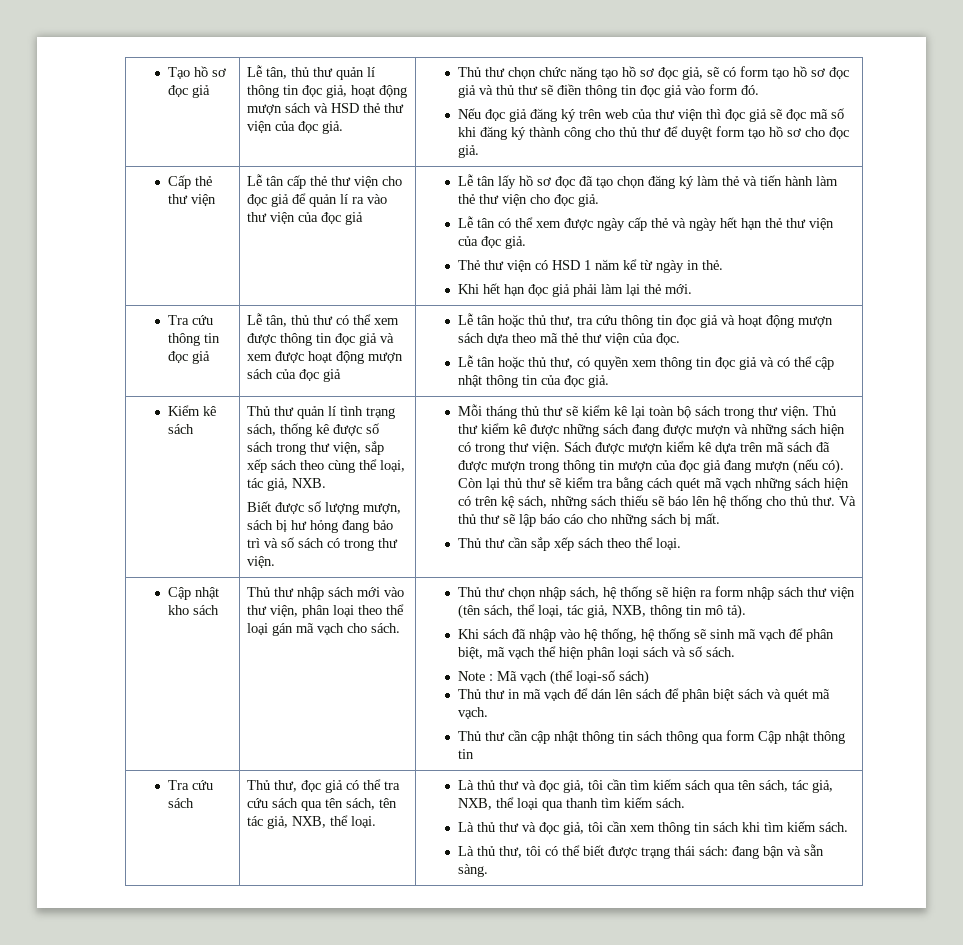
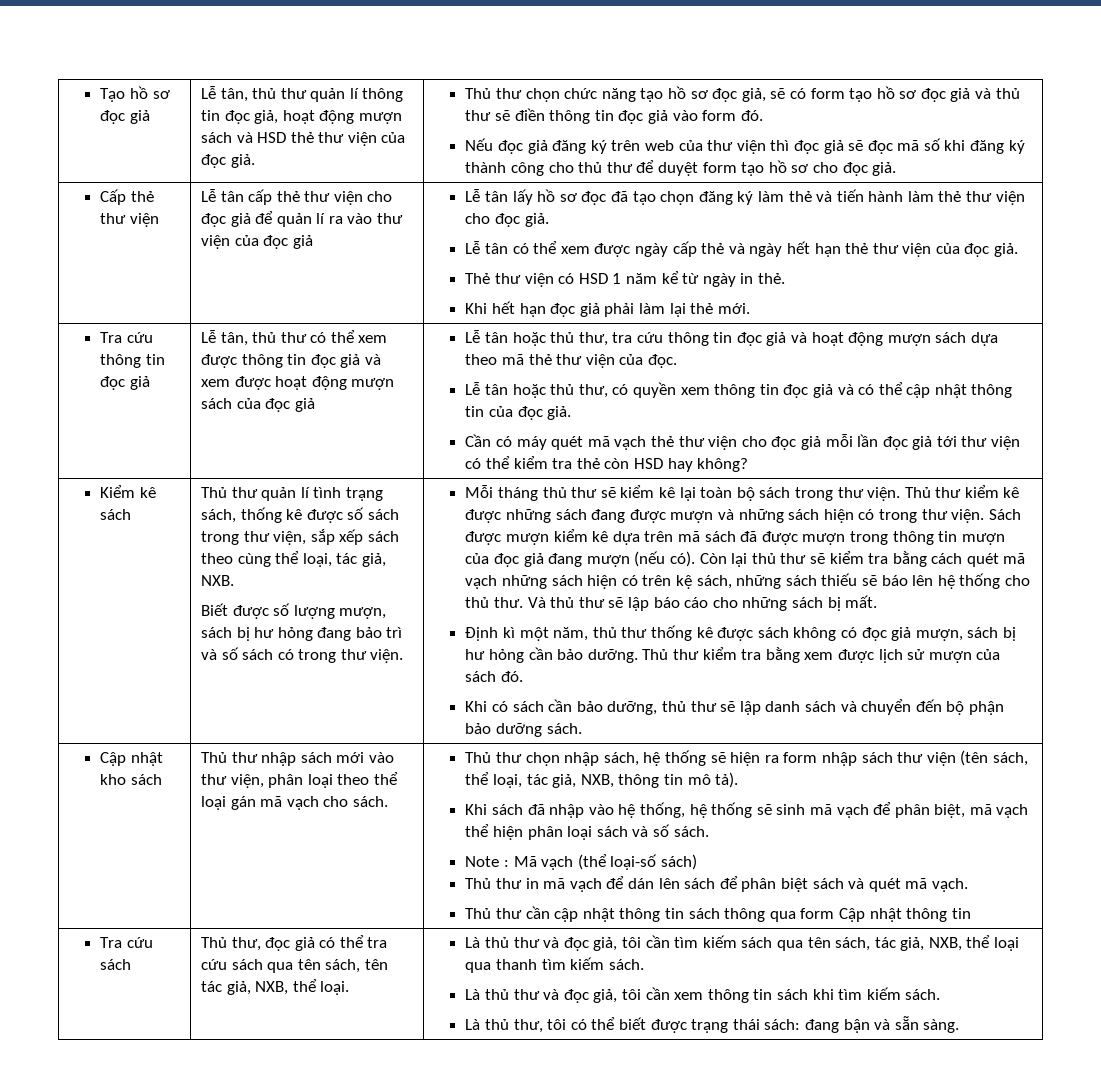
+ Cần có máy quét mã vạch thẻ thư viện cho đọc giả mỗi lần đọc giả tới thư viện có thể kiểm tra thẻ còn HSD hay không?
- Thủ thư cần sắp xếp sách theo thể loại.
+ Định kì một năm, thủ thư thống kê được sách không có đọc giả mượn, sách bị hư hỏng cần bảo dưỡng. Thủ thư kiểm tra bằng xem được lịch sử mượn của sách đó.
+ Khi có sách cần bảo dưỡng, thủ thư sẽ lập danh sách và chuyển đến bộ phận bảo dưỡng sách.

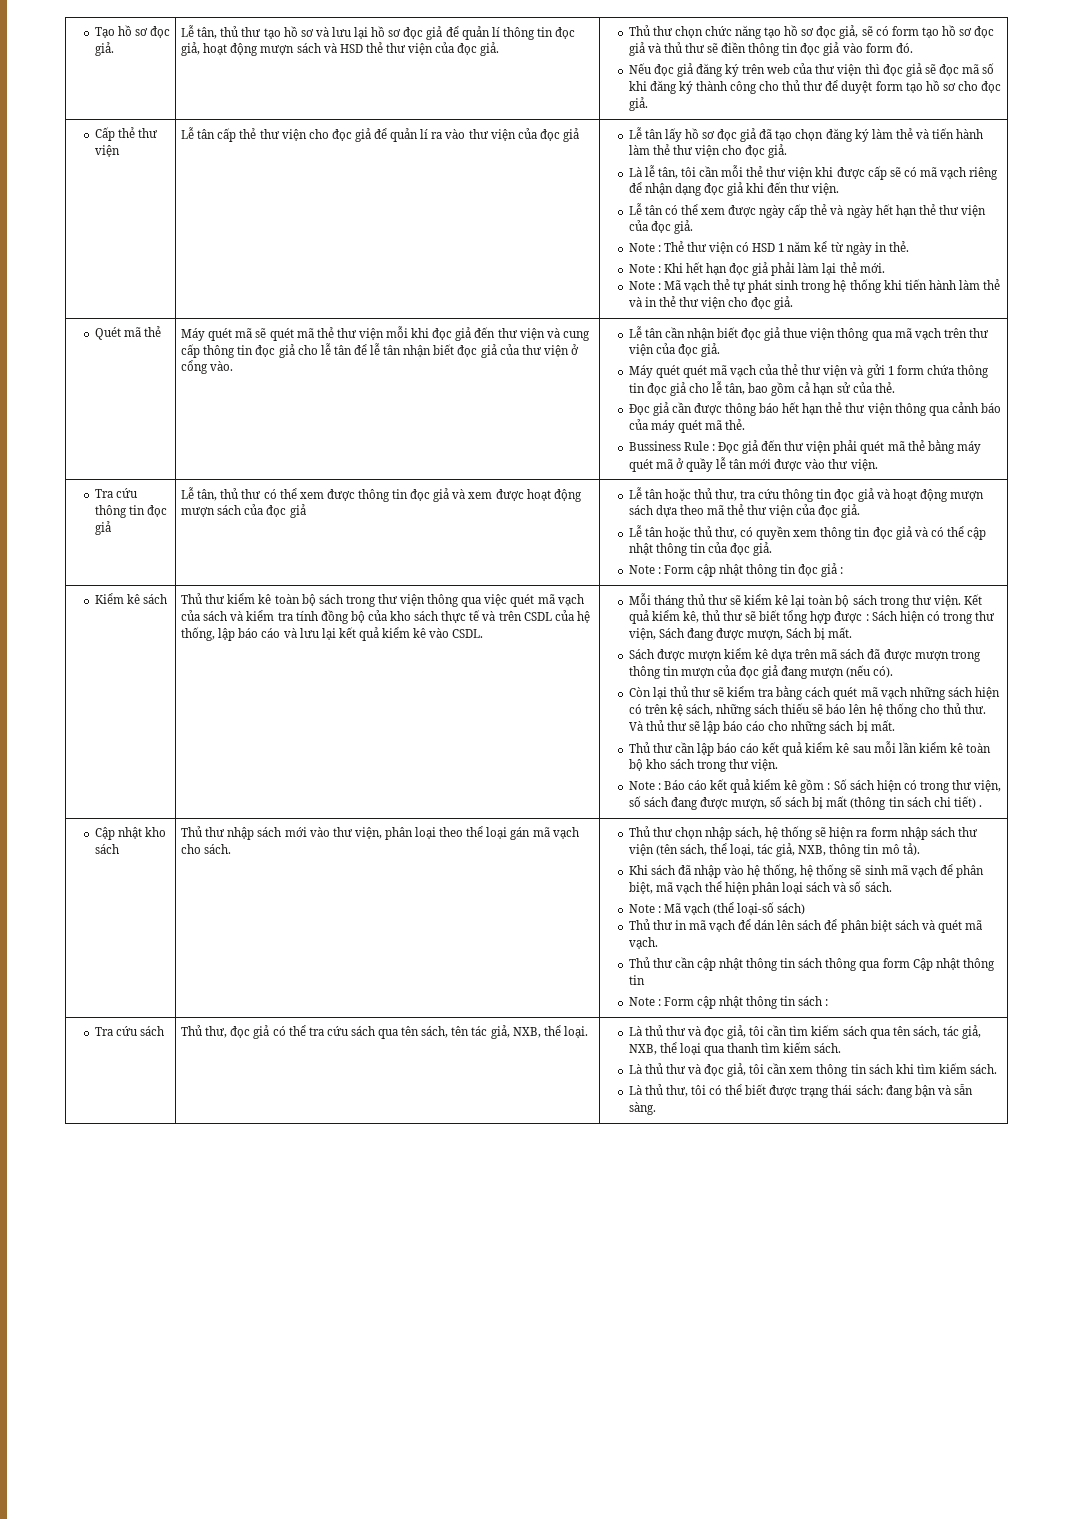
- Tạo hồ sơ đọc giả | Lễ tân, thủ thư quản lí thông tin đọc giả, hoạt động mượn sách và HSD thẻ thư viện của đọc giả.
+ Tạo hồ sơ đọc giả. | Lễ tân, thủ thư tạo hồ sơ và lưu lại hồ sơ đọc giả để quản lí thông tin đọc giả, hoạt động mượn sách và HSD thẻ thư viện của đọc giả.
- Lễ tân lấy hồ sơ đọc đã tạo chọn đăng ký làm thẻ và tiến hành làm thẻ thư viện cho đọc giả.
+ Lễ tân lấy hồ sơ đọc giả đã tạo chọn đăng ký làm thẻ và tiến hành làm thẻ thư viện cho đọc giả.
+ Là lễ tân, tôi cần mỗi thẻ thư viện khi được cấp sẽ có mã vạch riêng để nhận dạng đọc giả khi đến thư viện.
- Thẻ thư viện có HSD 1 năm kể từ ngày in thẻ.
+ Note : Thẻ thư viện có HSD 1 năm kể từ ngày in thẻ.
- Khi hết hạn đọc giả phải làm lại thẻ mới.
+ Note : Khi hết hạn đọc giả phải làm lại thẻ mới.
+ Note : Mã vạch thẻ tự phát sinh trong hệ thống khi tiến hành làm thẻ và in thẻ thư viện cho đọc giả.
+ Quét mã thẻ | Máy quét mã sẽ quét mã thẻ thư viện mỗi khi đọc giả đến thư viện và cung cấp thông tin đọc giả cho lễ tân để lễ tân nhận biết đọc giả của thư viện ở cổng vào. | Lễ tân cần nhận biết đọc giả thue viện thông qua mã vạch trên thư viện của đọc giả.
+ Máy quét quét mã vạch của thẻ thư viện và gửi 1 form chứa thông tin đọc giả cho lễ tân, bao gồm cả hạn sử của thẻ.
+ Đọc giả cần được thông báo hết hạn thẻ thư viện thông qua cảnh báo của máy quét mã thẻ.
+ Bussiness Rule : Đọc giả đến thư viện phải quét mã thẻ bằng máy quét mã ở quầy lễ tân mới được vào thư viện.
- Lễ tân hoặc thủ thư, tra cứu thông tin đọc giả và hoạt động mượn sách dựa theo mã thẻ thư viện của đọc.
+ Lễ tân hoặc thủ thư, tra cứu thông tin đọc giả và hoạt động mượn sách dựa theo mã thẻ thư viện của đọc giả.
- Cần có máy quét mã vạch thẻ thư viện cho đọc giả mỗi lần đọc giả tới thư viện có thể kiểm tra thẻ còn HSD hay không?
+ Note : Form cập nhật thông tin đọc giả :
- Thủ thư quản lí tình trạng sách, thống kê được số sách trong thư viện, sắp xếp sách theo cùng thể loại, tác giả, NXB.
- Biết được số lượng mượn, sách bị hư hỏng đang bảo trì và số sách có trong thư viện.
+ Thủ thư kiểm kê toàn bộ sách trong thư viện thông qua việc quét mã vạch của sách và kiểm tra tính đồng bộ của kho sách thực tế và trên CSDL của hệ thống, lập báo cáo và lưu lại kết quả kiểm kê vào CSDL.
- Thủ thư kiểm kê được những sách đang được mượn và những sách hiện có trong thư viện. Sách được mượn kiểm kê dựa trên mã sách đã được mượn trong thông tin mượn của đọc giả đang mượn (nếu có). Còn lại thủ thư sẽ kiểm tra bằng cách quét mã vạch những sách hiện có trên kệ sách, những sách thiếu sẽ báo lên hệ thống cho thủ thư.
+ Kết quả kiểm kê, thủ thư sẽ biết tổng hợp được : Sách hiện có trong thư viện, Sách đang được mượn, Sách bị mất.
+ Sách được mượn kiểm kê dựa trên mã sách đã được mượn trong thông tin mượn của đọc giả đang mượn (nếu có).
+ Còn lại thủ thư sẽ kiểm tra bằng cách quét mã vạch những sách hiện có trên kệ sách, những sách thiếu sẽ báo lên hệ thống cho thủ thư.
- Định kì một năm, thủ thư thống kê được sách không có đọc giả mượn, sách bị hư hỏng cần bảo dưỡng. Thủ thư kiểm tra bằng xem được lịch sử mượn của sách đó.
- Khi có sách cần bảo dưỡng, thủ thư sẽ lập danh sách và chuyển đến bộ phận bảo dưỡng sách.
+ Thủ thư cần lập báo cáo kết quả kiểm kê sau mỗi lần kiểm kê toàn bộ kho sách trong thư viện.
+ Note : Báo cáo kết quả kiểm kê gồm : Số sách hiện có trong thư viện, số sách đang được mượn, số sách bị mất (thông tin sách chi tiết) .
+ Note : Form cập nhật thông tin sách :

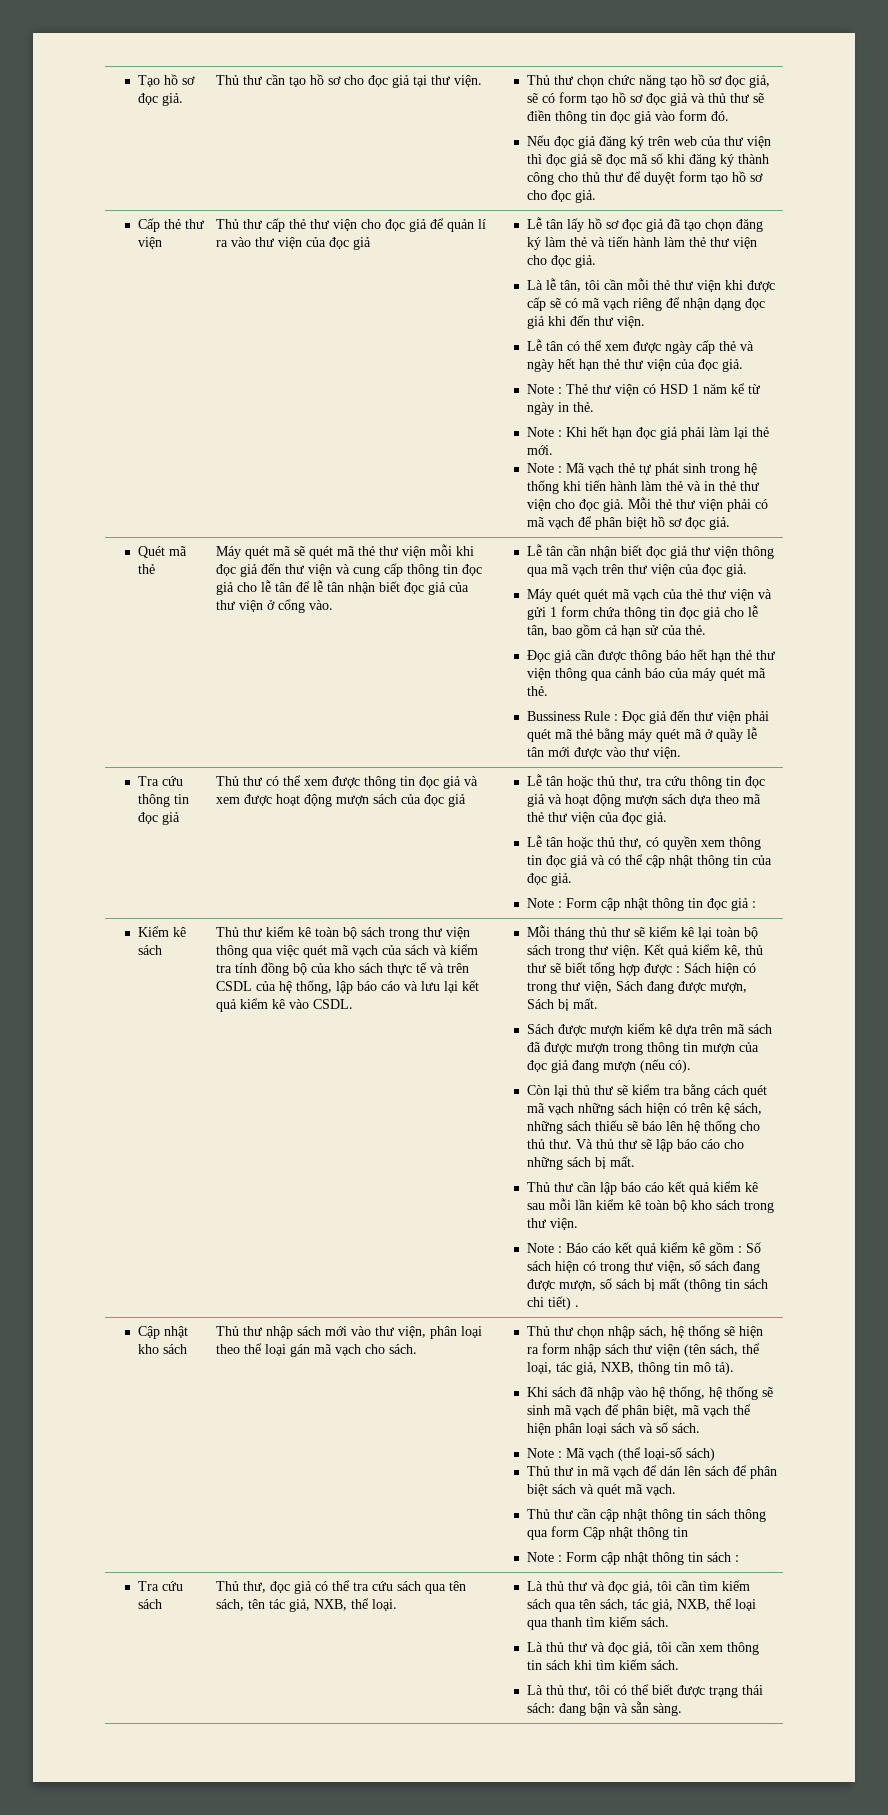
- Lễ tân, thủ thư tạo hồ sơ và lưu lại hồ sơ đọc giả để quản lí thông tin đọc giả, hoạt động mượn sách và HSD thẻ thư viện của đọc giả.
+ Thủ thư cần tạo hồ sơ cho đọc giả tại thư viện.
- Lễ tân cấp thẻ thư viện cho đọc giả để quản lí ra vào thư viện của đọc giả
+ Thủ thư cấp thẻ thư viện cho đọc giả để quản lí ra vào thư viện của đọc giả
+ Mỗi thẻ thư viện phải có mã vạch để phân biệt hồ sơ đọc giả.
- Lễ tân cần nhận biết đọc giả thue viện thông qua mã vạch trên thư viện của đọc giả.
+ Lễ tân cần nhận biết đọc giả thư viện thông qua mã vạch trên thư viện của đọc giả.
- Lễ tân, thủ thư có thể xem được thông tin đọc giả và xem được hoạt động mượn sách của đọc giả
+ Thủ thư có thể xem được thông tin đọc giả và xem được hoạt động mượn sách của đọc giả

